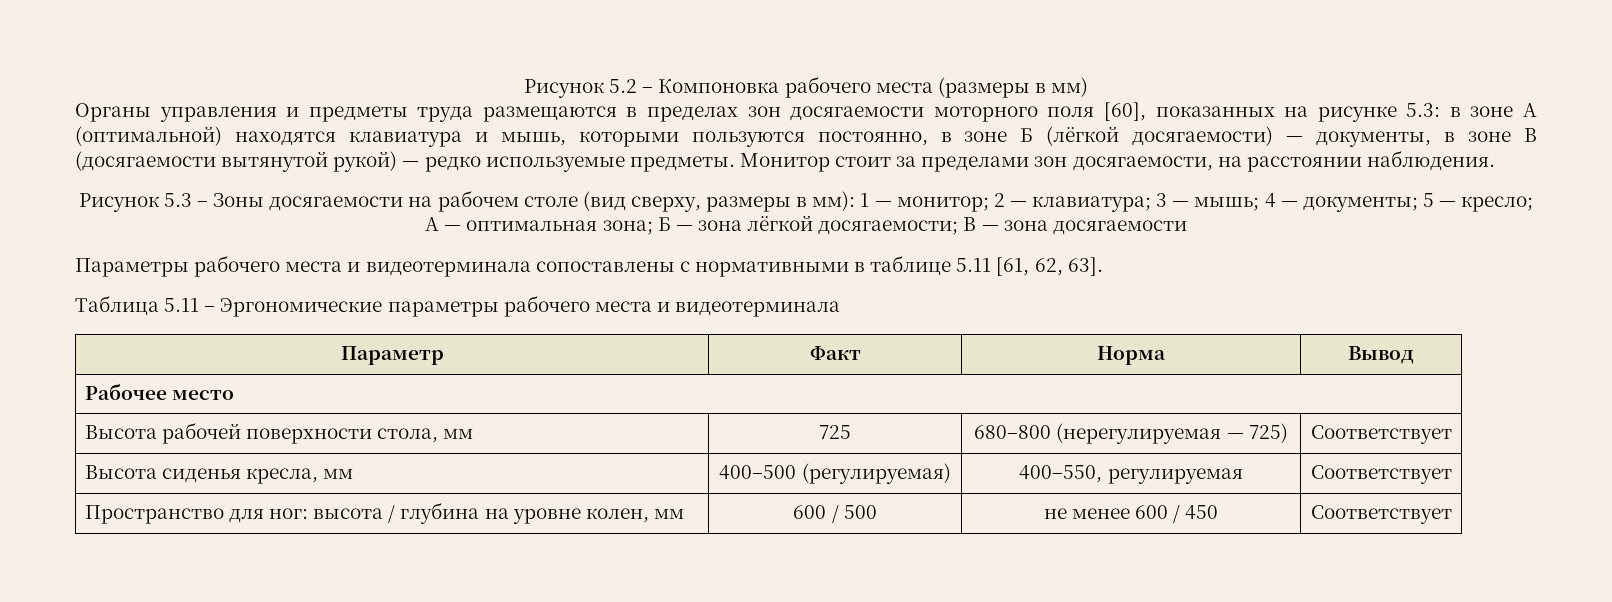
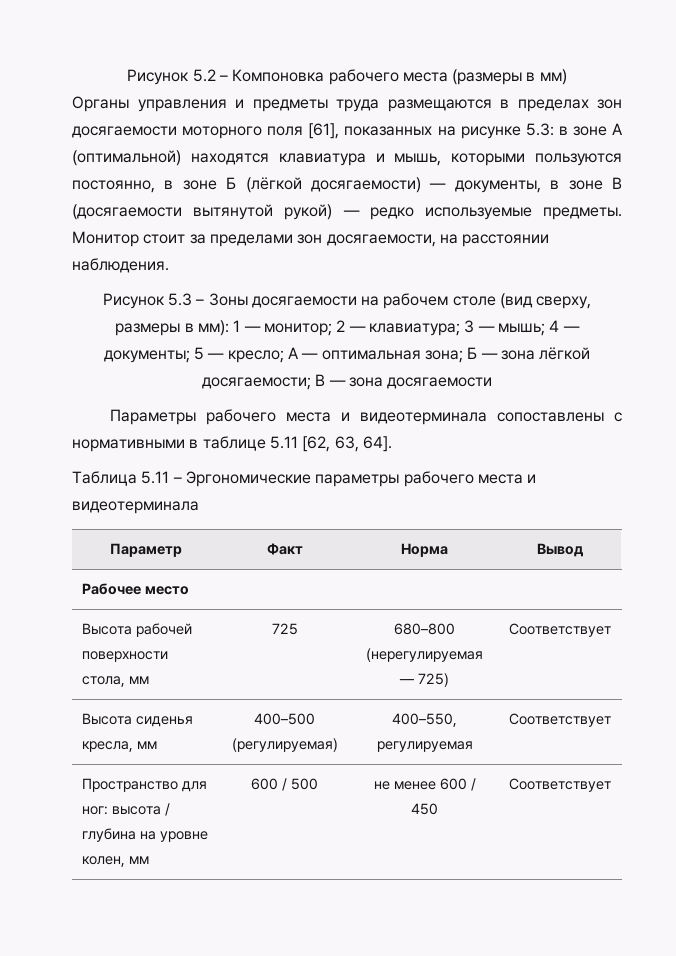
- Органы управления и предметы труда размещаются в пределах зон досягаемости моторного поля [60], показанных на рисунке 5.3: в зоне А (оптимальной) находятся клавиатура и мышь, которыми пользуются постоянно, в зоне Б (лёгкой досягаемости) — документы, в зоне В (досягаемости вытянутой рукой) — редко используемые предметы.
+ Органы управления и предметы труда размещаются в пределах зон досягаемости моторного поля [61], показанных на рисунке 5.3: в зоне А (оптимальной) находятся клавиатура и мышь, которыми пользуются постоянно, в зоне Б (лёгкой досягаемости) — документы, в зоне В (досягаемости вытянутой рукой) — редко используемые предметы.
- Параметры рабочего места и видеотерминала сопоставлены с нормативными в таблице 5.11 [61, 62, 63].
+ Параметры рабочего места и видеотерминала сопоставлены с нормативными в таблице 5.11 [62, 63, 64].

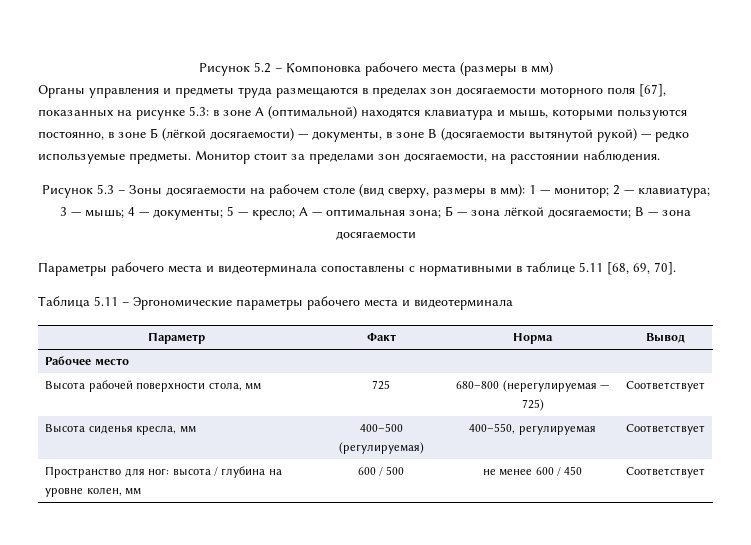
- Органы управления и предметы труда размещаются в пределах зон досягаемости моторного поля [61], показанных на рисунке 5.3: в зоне А (оптимальной) находятся клавиатура и мышь, которыми пользуются постоянно, в зоне Б (лёгкой досягаемости) — документы, в зоне В (досягаемости вытянутой рукой) — редко используемые предметы.
+ Органы управления и предметы труда размещаются в пределах зон досягаемости моторного поля [67], показанных на рисунке 5.3: в зоне А (оптимальной) находятся клавиатура и мышь, которыми пользуются постоянно, в зоне Б (лёгкой досягаемости) — документы, в зоне В (досягаемости вытянутой рукой) — редко используемые предметы.
- Параметры рабочего места и видеотерминала сопоставлены с нормативными в таблице 5.11 [62, 63, 64].
+ Параметры рабочего места и видеотерминала сопоставлены с нормативными в таблице 5.11 [68, 69, 70].

